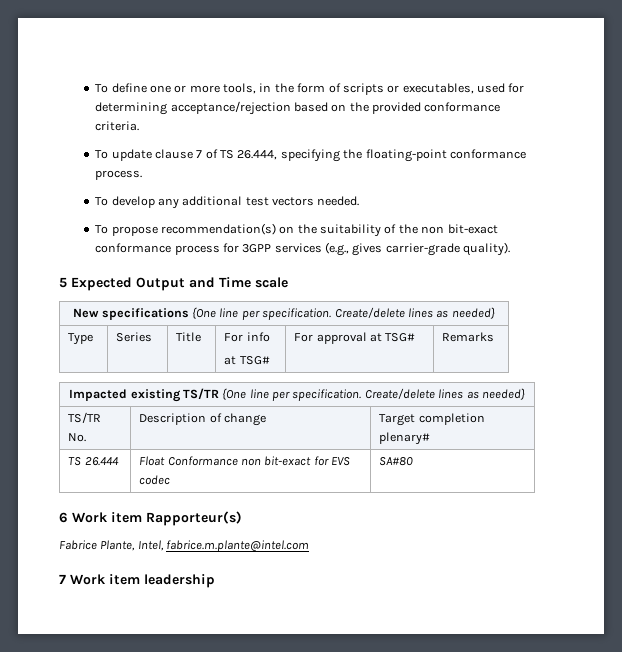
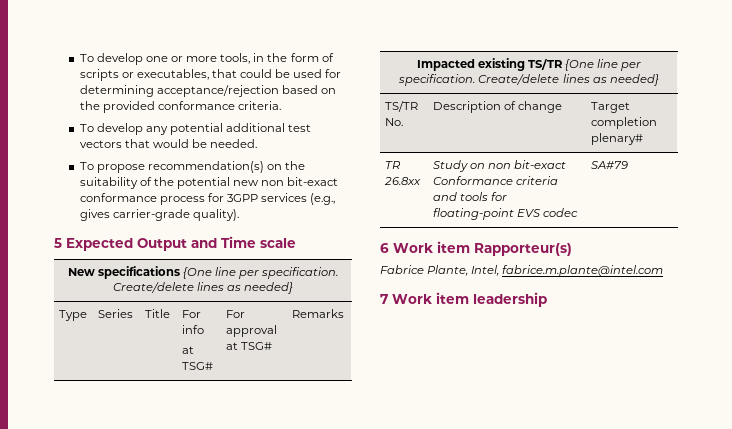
- To define one or more tools, in the form of scripts or executables, used for determining acceptance/rejection based on the provided conformance criteria.
+ To develop one or more tools, in the form of scripts or executables, that could be used for determining acceptance/rejection based on the provided conformance criteria.
- To update clause 7 of TS 26.444, specifying the floating-point conformance process.
- To develop any additional test vectors needed.
+ To develop any potential additional test vectors that would be needed.
- To propose recommendation(s) on the suitability of the non bit-exact conformance process for 3GPP services (e.g., gives carrier-grade quality).
+ To propose recommendation(s) on the suitability of the potential new non bit-exact conformance process for 3GPP services (e.g., gives carrier-grade quality).
- TS 26.444 | Float Conformance non bit-exact for EVS codec | SA#80
+ TR 26.8xx | Study on non bit-exact Conformance criteria and tools for floating-point EVS codec | SA#79

